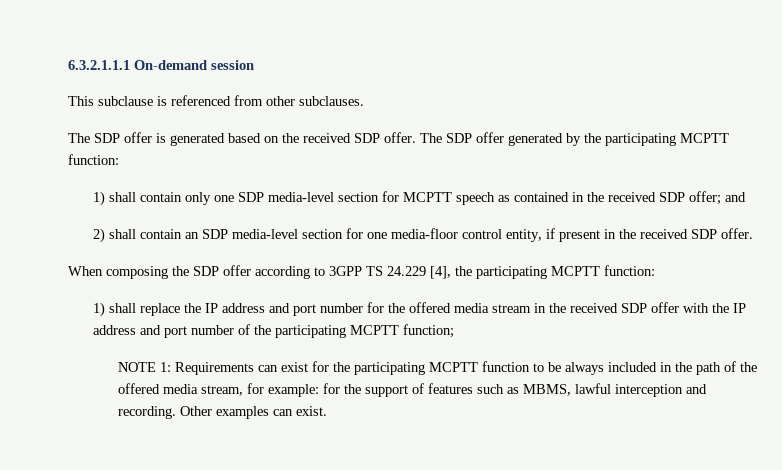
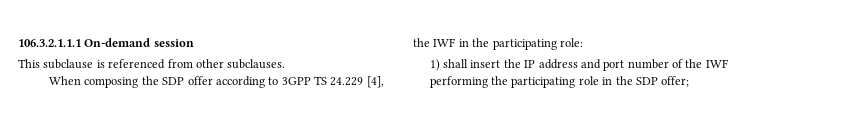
- 6.3.2.1.1.1 On-demand session
+ 106.3.2.1.1.1 On-demand session
- The SDP offer is generated based on the received SDP offer. The SDP offer generated by the participating MCPTT function:
- 1) shall contain only one SDP media-level section for MCPTT speech as contained in the received SDP offer; and
- 2) shall contain an SDP media-level section for one media-floor control entity, if present in the received SDP offer.
- When composing the SDP offer according to 3GPP TS 24.229 [4], the participating MCPTT function:
- 1) shall replace the IP address and port number for the offered media stream in the received SDP offer with the IP address and port number of the participating MCPTT function;
- NOTE 1: Requirements can exist for the participating MCPTT function to be always included in the path of the offered media stream, for example: for the support of features such as MBMS, lawful interception and recording. Other examples can exist.
+ When composing the SDP offer according to 3GPP TS 24.229 [4], the IWF in the participating role:
+ 1) shall insert the IP address and port number of the IWF performing the participating role in the SDP offer;

